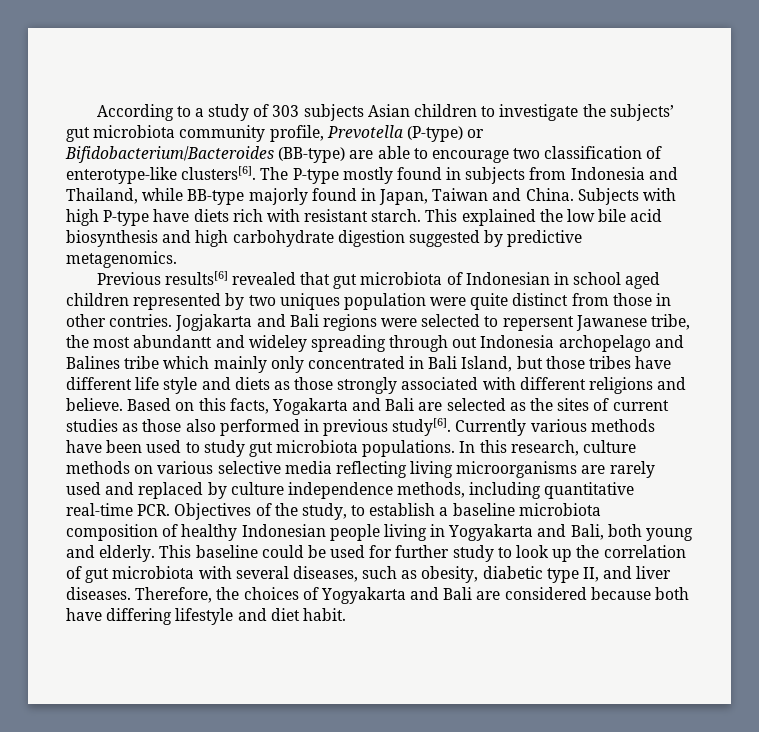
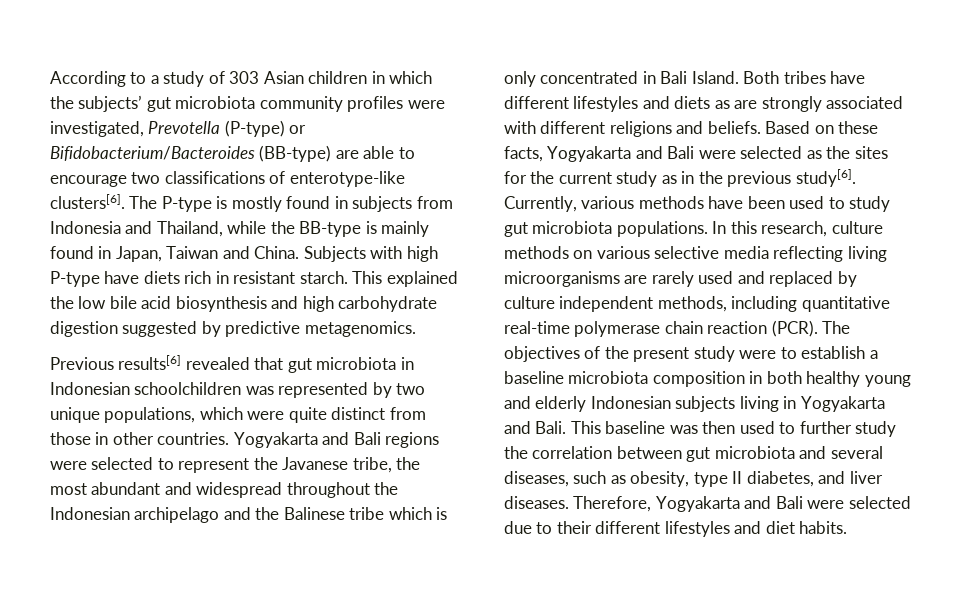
- According to a study of 303 subjects Asian children to investigate the subjects’ gut microbiota community profile, Prevotella (P-type) or Bifidobacterium/Bacteroides (BB-type) are able to encourage two classification of enterotype-like clusters[6].
+ According to a study of 303 Asian children in which the subjects’ gut microbiota community profiles were investigated, Prevotella (P-type) or Bifidobacterium/Bacteroides (BB-type) are able to encourage two classifications of enterotype-like clusters[6].
- The P-type mostly found in subjects from Indonesia and Thailand, while BB-type majorly found in Japan, Taiwan and China.
+ The P-type is mostly found in subjects from Indonesia and Thailand, while the BB-type is mainly found in Japan, Taiwan and China.
- Subjects with high P-type have diets rich with resistant starch.
+ Subjects with high P-type have diets rich in resistant starch.
- Previous results[6] revealed that gut microbiota of Indonesian in school aged children represented by two uniques population were quite distinct from those in other contries. Jogjakarta and Bali regions were selected to repersent Jawanese tribe, the most abundantt and wideley spreading through out Indonesia archopelago and Balines tribe which mainly only concentrated in Bali Island, but those tribes have different life style and diets as those strongly associated with different religions and believe.
+ Previous results[6] revealed that gut microbiota in Indonesian schoolchildren was represented by two unique populations, which were quite distinct from those in other countries. Yogyakarta and Bali regions were selected to represent the Javanese tribe, the most abundant and widespread throughout the Indonesian archipelago and the Balinese tribe which is only concentrated in Bali Island. Both tribes have different lifestyles and diets as are strongly associated with different religions and beliefs.
- Based on this facts, Yogakarta and Bali are selected as the sites of current studies as those also performed in previous study[6].
+ Based on these facts, Yogyakarta and Bali were selected as the sites for the current study as in the previous study[6].
- Currently various methods have been used to study gut microbiota populations.
+ Currently, various methods have been used to study gut microbiota populations.
- In this research, culture methods on various selective media reflecting living microorganisms are rarely used and replaced by culture independence methods, including quantitative real-time PCR. Objectives of the study, to establish a baseline microbiota composition of healthy Indonesian people living in Yogyakarta and Bali, both young and elderly. This baseline could be used for further study to look up the correlation of gut microbiota with several diseases, such as obesity, diabetic type II, and liver diseases.
+ In this research, culture methods on various selective media reflecting living microorganisms are rarely used and replaced by culture independent methods, including quantitative real-time polymerase chain reaction (PCR). The objectives of the present study were to establish a baseline microbiota composition in both healthy young and elderly Indonesian subjects living in Yogyakarta and Bali. This baseline was then used to further study the correlation between gut microbiota and several diseases, such as obesity, type II diabetes, and liver diseases.
- Therefore, the choices of Yogyakarta and Bali are considered because both have differing lifestyle and diet habit.
+ Therefore, Yogyakarta and Bali were selected due to their different lifestyles and diet habits.

